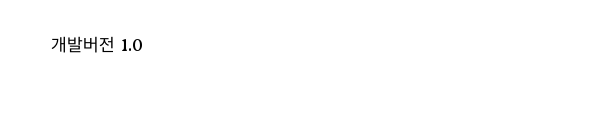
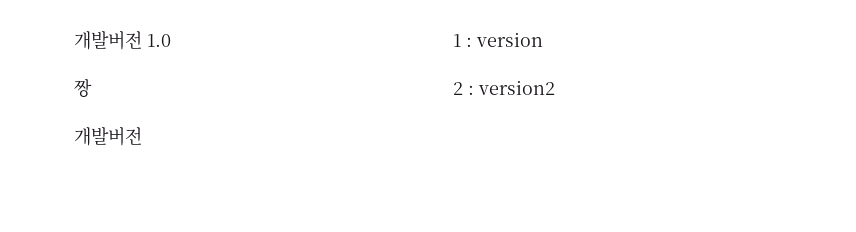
+ 짱
+ 개발버전
+ 1 : version
+ 2 : version2

